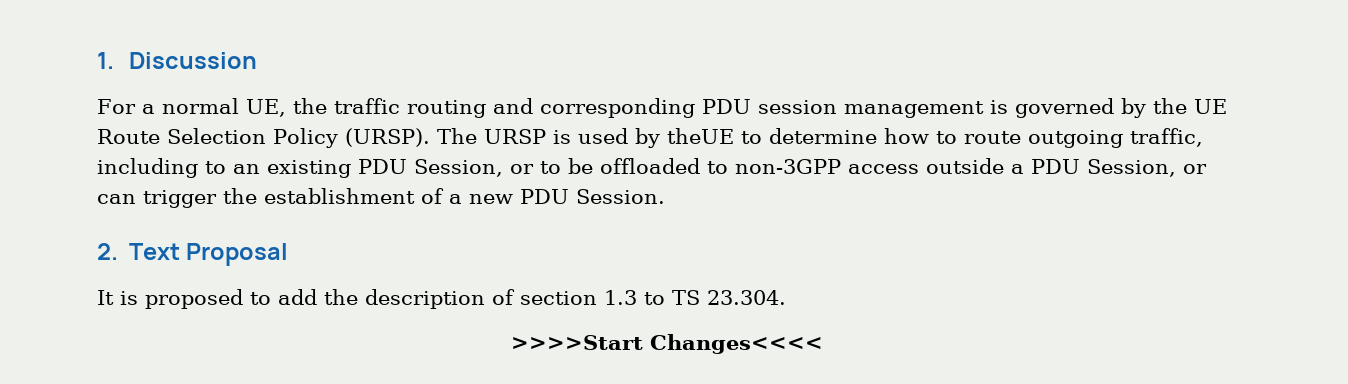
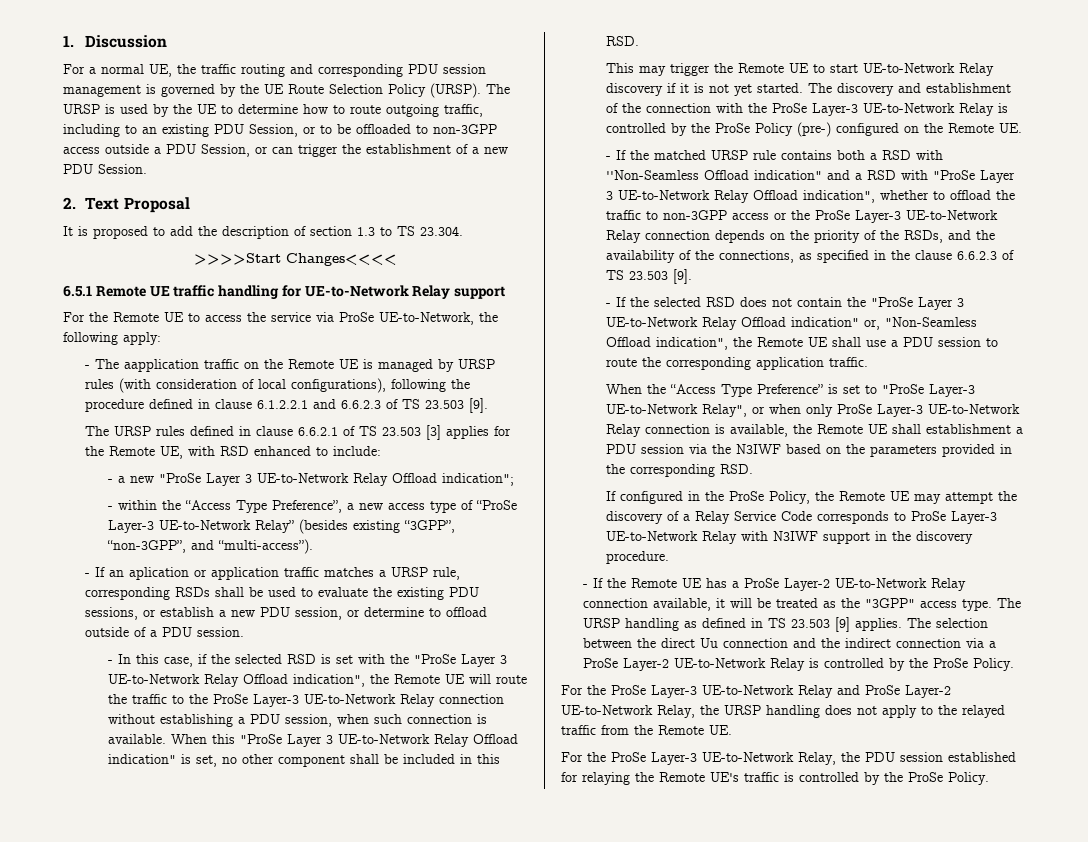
- The URSP is used by theUE to determine how to route outgoing traffic, including to an existing PDU Session, or to be offloaded to non-3GPP access outside a PDU Session, or can trigger the establishment of a new PDU Session.
+ The URSP is used by the UE to determine how to route outgoing traffic, including to an existing PDU Session, or to be offloaded to non-3GPP access outside a PDU Session, or can trigger the establishment of a new PDU Session.
+ 6.5.1 Remote UE traffic handling for UE-to-Network Relay support
+ For the Remote UE to access the service via ProSe UE-to-Network, the following apply:
+ - The aapplication traffic on the Remote UE is managed by URSP rules (with consideration of local configurations), following the procedure defined in clause 6.1.2.2.1 and 6.6.2.3 of TS 23.503 [9].
+ The URSP rules defined in clause 6.6.2.1 of TS 23.503 [3] applies for the Remote UE, with RSD enhanced to include:
+ - a new "ProSe Layer 3 UE-to-Network Relay Offload indication";
+ - within the “Access Type Preference”, a new access type of “ProSe Layer-3 UE-to-Network Relay” (besides existing “3GPP”, “non-3GPP”, and “multi-access”).
+ - If an aplication or application traffic matches a URSP rule, corresponding RSDs shall be used to evaluate the existing PDU sessions, or establish a new PDU session, or determine to offload outside of a PDU session.
+ - In this case, if the selected RSD is set with the "ProSe Layer 3 UE-to-Network Relay Offload indication", the Remote UE will route the traffic to the ProSe Layer-3 UE-to-Network Relay connection without establishing a PDU session, when such connection is available. When this "ProSe Layer 3 UE-to-Network Relay Offload indication" is set, no other component shall be included in this RSD.
+ This may trigger the Remote UE to start UE-to-Network Relay discovery if it is not yet started. The discovery and establishment of the connection with the ProSe Layer-3 UE-to-Network Relay is controlled by the ProSe Policy (pre-) configured on the Remote UE.
+ - If the matched URSP rule contains both a RSD with ''Non-Seamless Offload indication" and a RSD with "ProSe Layer 3 UE-to-Network Relay Offload indication", whether to offload the traffic to non-3GPP access or the ProSe Layer-3 UE-to-Network Relay connection depends on the priority of the RSDs, and the availability of the connections, as specified in the clause 6.6.2.3 of TS 23.503 [9].
+ - If the selected RSD does not contain the "ProSe Layer 3 UE-to-Network Relay Offload indication" or, "Non-Seamless Offload indication", the Remote UE shall use a PDU session to route the corresponding application traffic.
+ When the “Access Type Preference” is set to "ProSe Layer-3 UE-to-Network Relay", or when only ProSe Layer-3 UE-to-Network Relay connection is available, the Remote UE shall establishment a PDU session via the N3IWF based on the parameters provided in the corresponding RSD.
+ If configured in the ProSe Policy, the Remote UE may attempt the discovery of a Relay Service Code corresponds to ProSe Layer-3 UE-to-Network Relay with N3IWF support in the discovery procedure.
+ - If the Remote UE has a ProSe Layer-2 UE-to-Network Relay connection available, it will be treated as the "3GPP" access type. The URSP handling as defined in TS 23.503 [9] applies. The selection between the direct Uu connection and the indirect connection via a ProSe Layer-2 UE-to-Network Relay is controlled by the ProSe Policy.
+ For the ProSe Layer-3 UE-to-Network Relay and ProSe Layer-2 UE-to-Network Relay, the URSP handling does not apply to the relayed traffic from the Remote UE.
+ For the ProSe Layer-3 UE-to-Network Relay, the PDU session established for relaying the Remote UE's traffic is controlled by the ProSe Policy.

